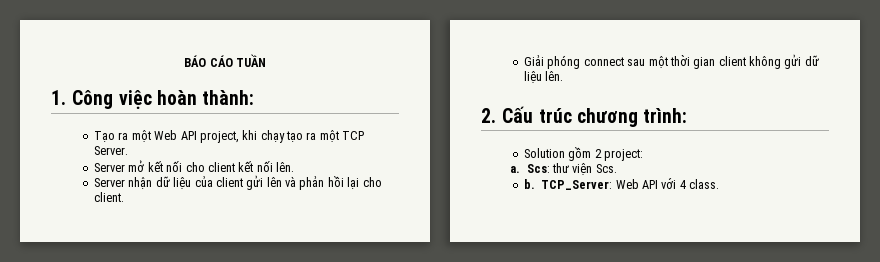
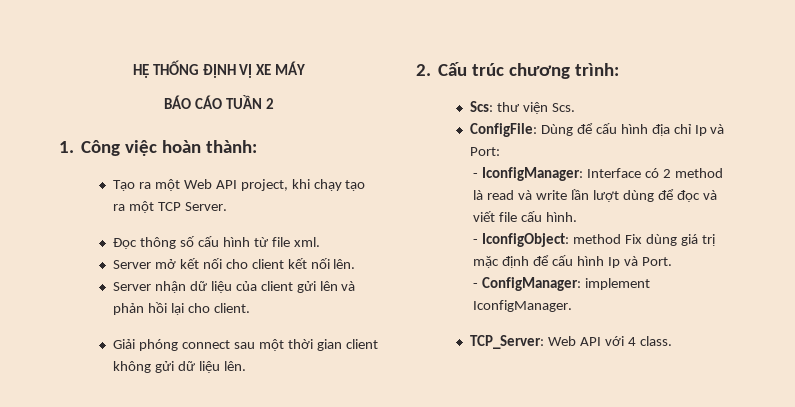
+ HỆ THỐNG ĐỊNH VỊ XE MÁY
- BÁO CÁO TUẦN
+ BÁO CÁO TUẦN 2
+ Đọc thông số cấu hình từ file xml.
- Solution gồm 2 project:
- a.
- b. TCP_Server: Web API với 4 class.
+ ConfigFile: Dùng để cấu hình địa chỉ Ip và Port:
+ - IconfigManager: Interface có 2 method là read và write lần lượt dùng để đọc và viết file cấu hình.
+ - IconfigObject: method Fix dùng giá trị mặc định để cấu hình Ip và Port.
+ - ConfigManager: implement IconfigManager.
+ TCP_Server: Web API với 4 class.

